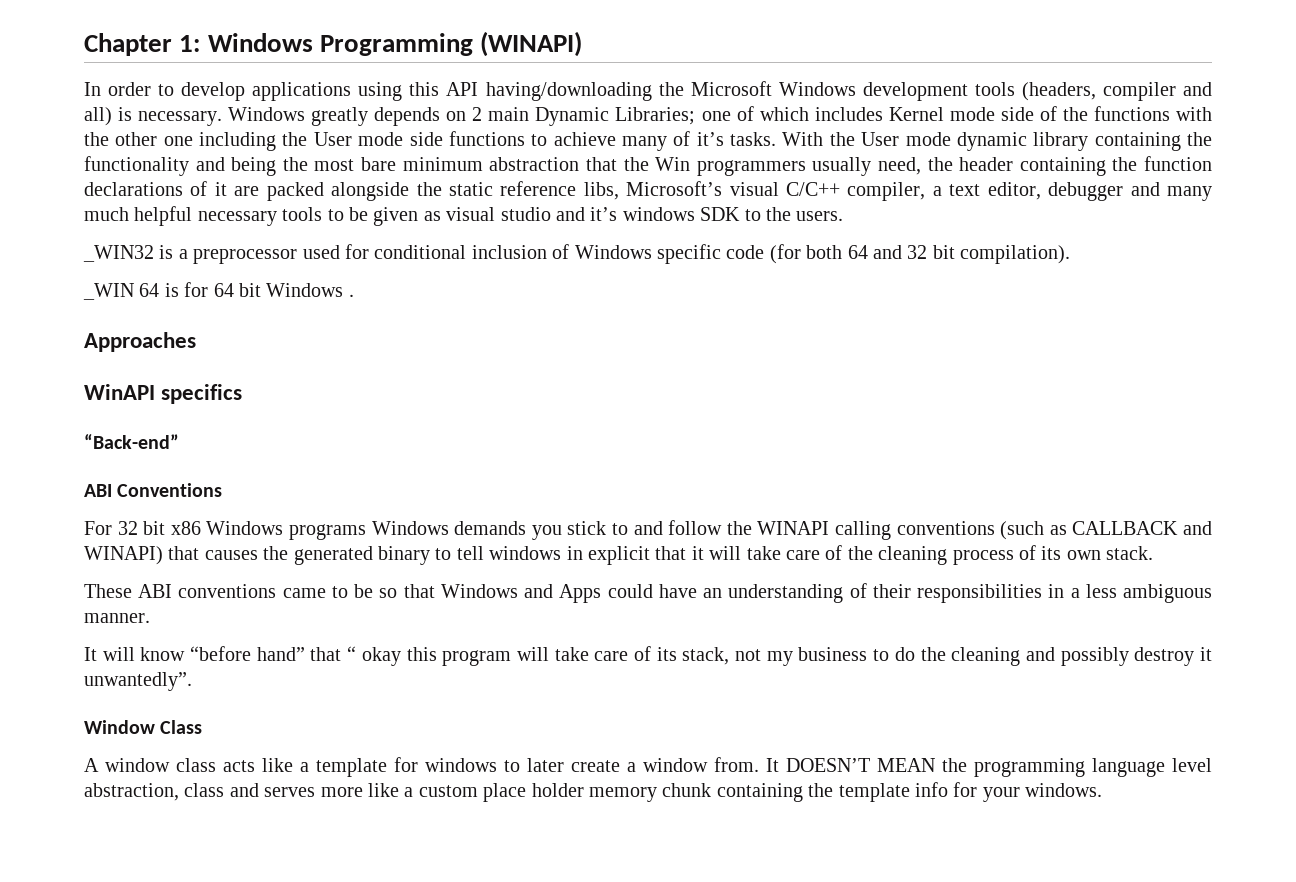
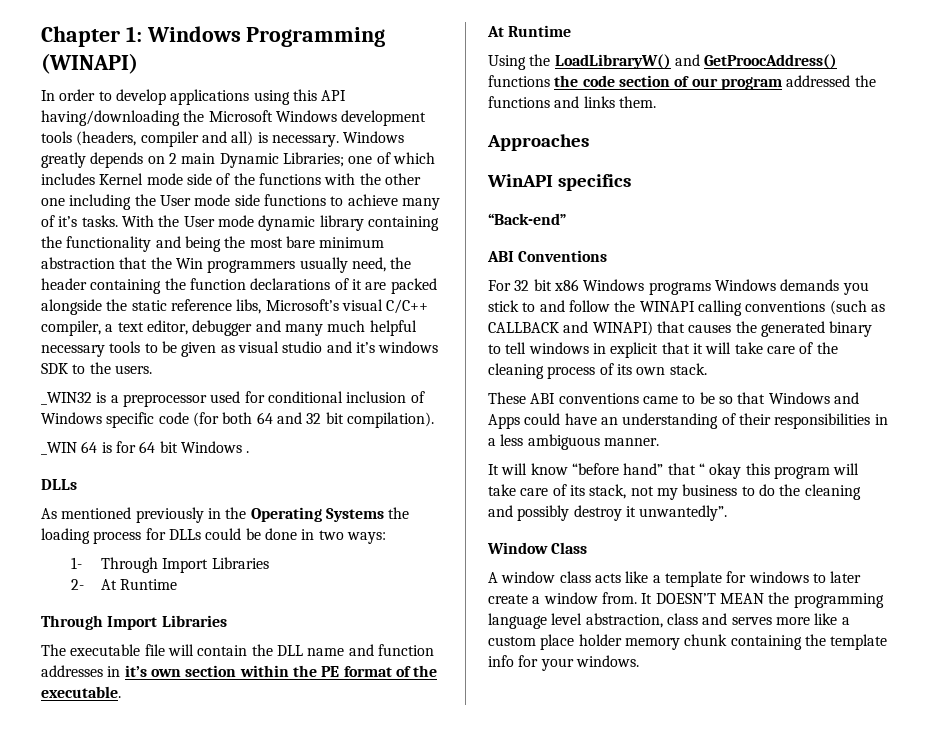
  _WIN 64 is for 64 bit Windows .
+ DLLs
+ As mentioned previously in the Operating Systems the loading process for DLLs could be done in two ways:
+ 1- Through Import Libraries
+ 2- At Runtime
+ Through Import Libraries
+ The executable file will contain the DLL name and function addresses in it’s own section within the PE format of the executable.
+ At Runtime
+ Using the LoadLibraryW() and GetProocAddress() functions the code section of our program addressed the functions and links them.

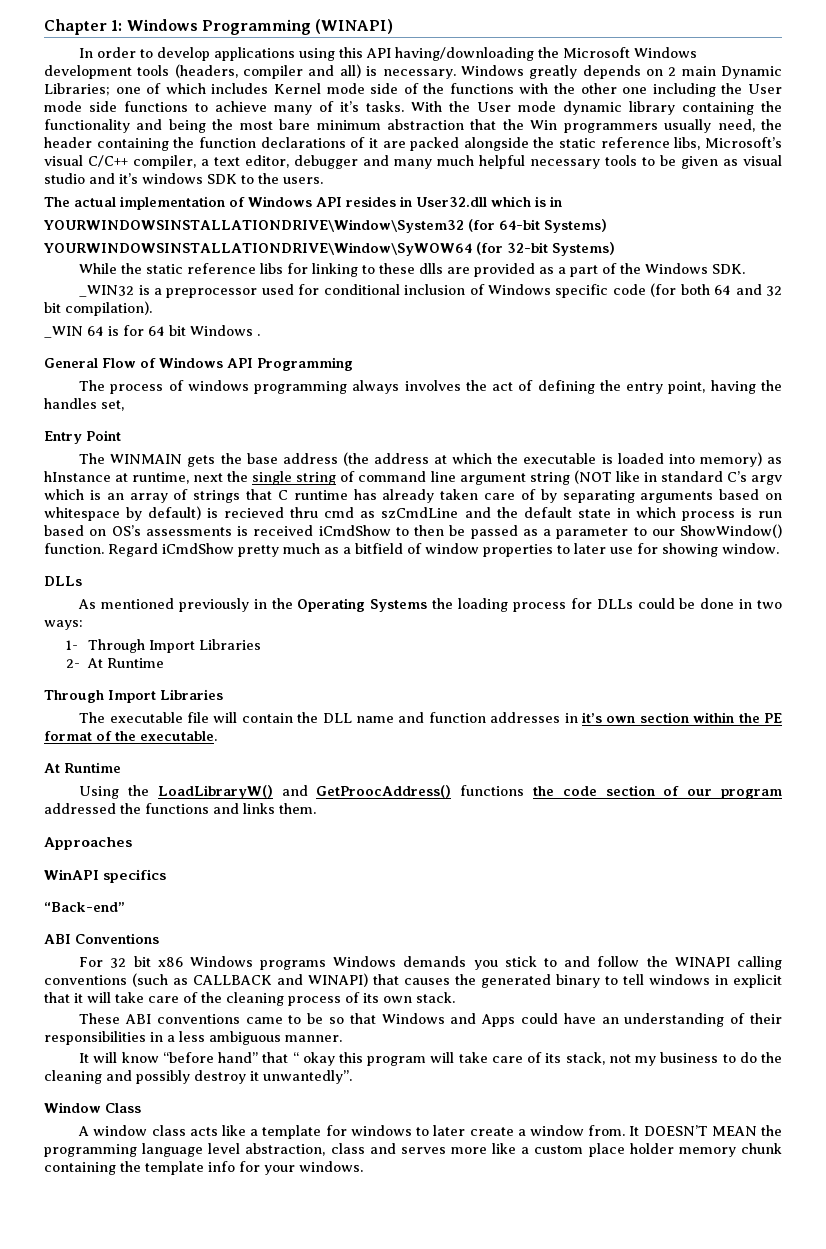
+ The actual implementation of Windows API resides in User32.dll which is in
+ YOURWINDOWSINSTALLATIONDRIVE\Window\System32 (for 64-bit Systems)
+ YOURWINDOWSINSTALLATIONDRIVE\Window\SyWOW64 (for 32-bit Systems)
+ While the static reference libs for linking to these dlls are provided as a part of the Windows SDK.
+ General Flow of Windows API Programming
+ The process of windows programming always involves the act of defining the entry point, having the handles set,
+ Entry Point
+ The WINMAIN gets the base address (the address at which the executable is loaded into memory) as hInstance at runtime, next the single string of command line argument string (NOT like in standard C’s argv which is an array of strings that C runtime has already taken care of by separating arguments based on whitespace by default) is recieved thru cmd as szCmdLine and the default state in which process is run based on OS’s assessments is received iCmdShow to then be passed as a parameter to our ShowWindow() function. Regard iCmdShow pretty much as a bitfield of window properties to later use for showing window.

